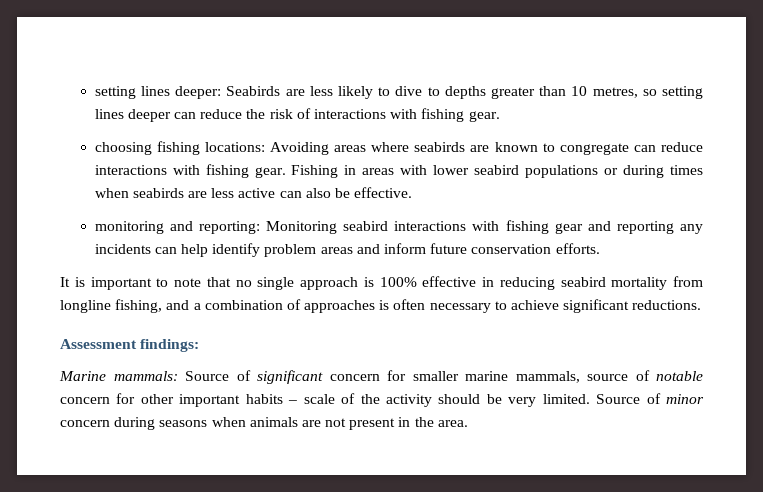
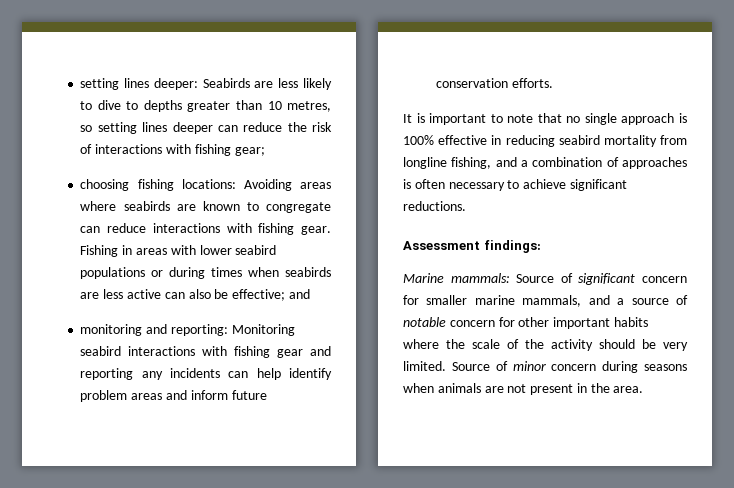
- setting lines deeper: Seabirds are less likely to dive to depths greater than 10 metres, so setting lines deeper can reduce the risk of interactions with fishing gear.
+ setting lines deeper: Seabirds are less likely to dive to depths greater than 10 metres, so setting lines deeper can reduce the risk of interactions with fishing gear;
- Fishing in areas with lower seabird populations or during times when seabirds are less active can also be effective.
+ Fishing in areas with lower seabird populations or during times when seabirds are less active can also be effective; and
- Marine mammals: Source of significant concern for smaller marine mammals, source of notable concern for other important habits – scale of the activity should be very limited.
+ Marine mammals: Source of significant concern for smaller marine mammals, and a source of notable concern for other important habits where the scale of the activity should be very limited.

